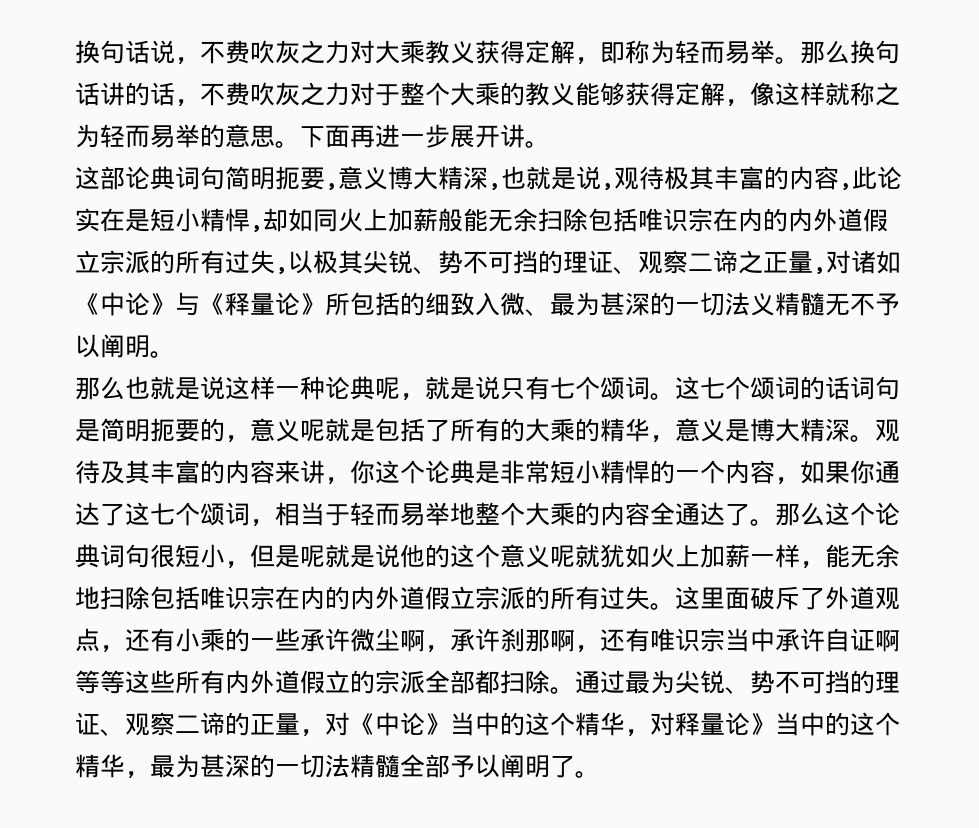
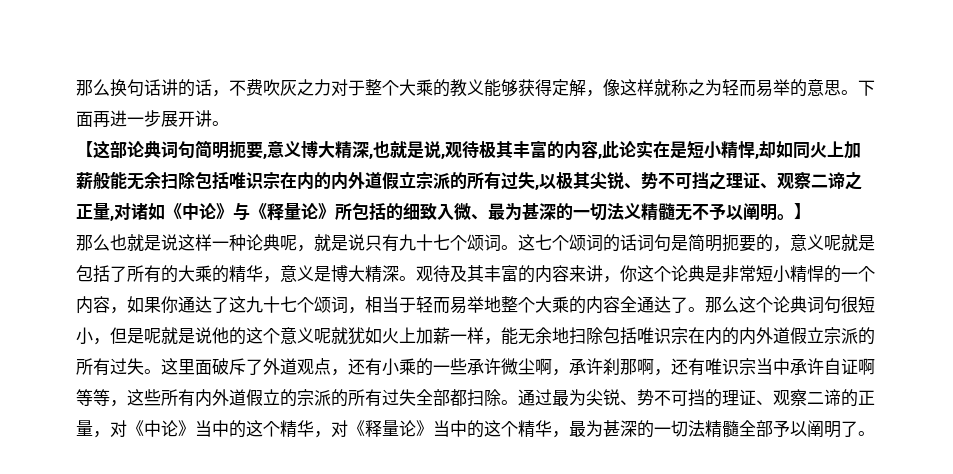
- 换句话说，不费吹灰之力对大乘教义获得定解，即称为轻而易举。
- 这部论典词句简明扼要,意义博大精深,也就是说,观待极其丰富的内容,此论实在是短小精悍,却如同火上加薪般能无余扫除包括唯识宗在内的内外道假立宗派的所有过失,以极其尖锐、势不可挡的理证、观察二谛之正量,对诸如《中论》与《释量论》所包括的细致入微、最为甚深的一切法义精髓无不予以阐明。
+ 【这部论典词句简明扼要,意义博大精深,也就是说,观待极其丰富的内容,此论实在是短小精悍,却如同火上加薪般能无余扫除包括唯识宗在内的内外道假立宗派的所有过失,以极其尖锐、势不可挡之理证、观察二谛之正量,对诸如《中论》与《释量论》所包括的细致入微、最为甚深的一切法义精髓无不予以阐明。】
- 那么也就是说这样一种论典呢，就是说只有七个颂词。
+ 那么也就是说这样一种论典呢，就是说只有九十七个颂词。
- 观待及其丰富的内容来讲，你这个论典是非常短小精悍的一个内容，如果你通达了这七个颂词，相当于轻而易举地整个大乘的内容全通达了。
+ 观待及其丰富的内容来讲，你这个论典是非常短小精悍的一个内容，如果你通达了这九十七个颂词，相当于轻而易举地整个大乘的内容全通达了。
- 这里面破斥了外道观点，还有小乘的一些承许微尘啊，承许刹那啊，还有唯识宗当中承许自证啊等等这些所有内外道假立的宗派全部都扫除。
+ 这里面破斥了外道观点，还有小乘的一些承许微尘啊，承许刹那啊，还有唯识宗当中承许自证啊等等，这些所有内外道假立的宗派的所有过失全部都扫除。
- 通过最为尖锐、势不可挡的理证、观察二谛的正量，对《中论》当中的这个精华，对释量论》当中的这个精华，最为甚深的一切法精髓全部予以阐明了。
+ 通过最为尖锐、势不可挡的理证、观察二谛的正量，对《中论》当中的这个精华，对《释量论》当中的这个精华，最为甚深的一切法精髓全部予以阐明了。

